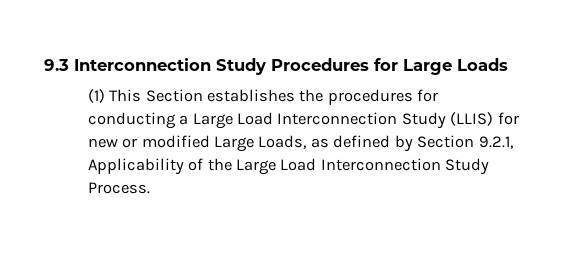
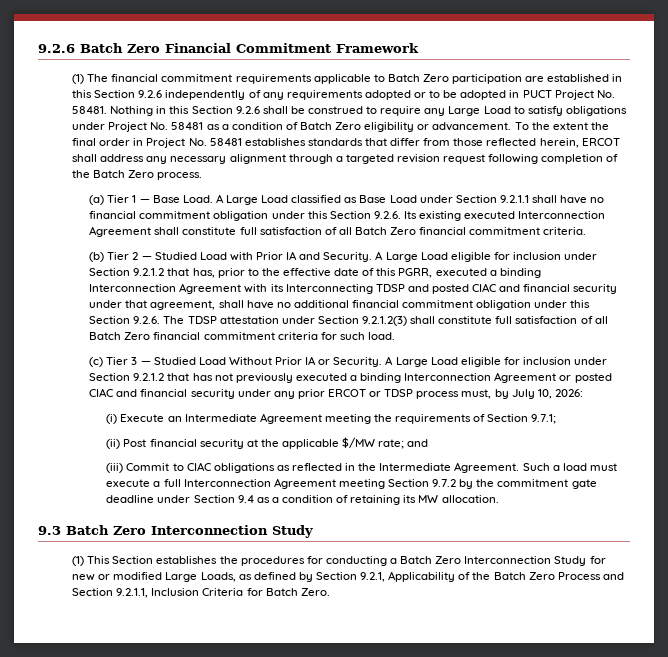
- 9.3 Interconnection Study Procedures for Large Loads
+ 9.2.6 Batch Zero Financial Commitment Framework
+ (1) The financial commitment requirements applicable to Batch Zero participation are established in this Section 9.2.6 independently of any requirements adopted or to be adopted in PUCT Project No. 58481. Nothing in this Section 9.2.6 shall be construed to require any Large Load to satisfy obligations under Project No. 58481 as a condition of Batch Zero eligibility or advancement. To the extent the final order in Project No. 58481 establishes standards that differ from those reflected herein, ERCOT shall address any necessary alignment through a targeted revision request following completion of the Batch Zero process.
+ (a) Tier 1 — Base Load. A Large Load classified as Base Load under Section 9.2.1.1 shall have no financial commitment obligation under this Section 9.2.6. Its existing executed Interconnection Agreement shall constitute full satisfaction of all Batch Zero financial commitment criteria.
+ (b) Tier 2 — Studied Load with Prior IA and Security. A Large Load eligible for inclusion under Section 9.2.1.2 that has, prior to the effective date of this PGRR, executed a binding Interconnection Agreement with its Interconnecting TDSP and posted CIAC and financial security under that agreement, shall have no additional financial commitment obligation under this Section 9.2.6. The TDSP attestation under Section 9.2.1.2(3) shall constitute full satisfaction of all Batch Zero financial commitment criteria for such load.
+ (c) Tier 3 — Studied Load Without Prior IA or Security. A Large Load eligible for inclusion under Section 9.2.1.2 that has not previously executed a binding Interconnection Agreement or posted CIAC and financial security under any prior ERCOT or TDSP process must, by July 10, 2026:
+ (i) Execute an Intermediate Agreement meeting the requirements of Section 9.7.1;
+ (ii) Post financial security at the applicable $/MW rate; and
+ (iii) Commit to CIAC obligations as reflected in the Intermediate Agreement. Such a load must execute a full Interconnection Agreement meeting Section 9.7.2 by the commitment gate deadline under Section 9.4 as a condition of retaining its MW allocation.
+ 9.3 Batch Zero Interconnection Study
- (1) This Section establishes the procedures for conducting a Large Load Interconnection Study (LLIS) for new or modified Large Loads, as defined by Section 9.2.1, Applicability of the Large Load Interconnection Study Process.
+ (1) This Section establishes the procedures for conducting a Batch Zero Interconnection Study for new or modified Large Loads, as defined by Section 9.2.1, Applicability of the Batch Zero Process and Section 9.2.1.1, Inclusion Criteria for Batch Zero.

